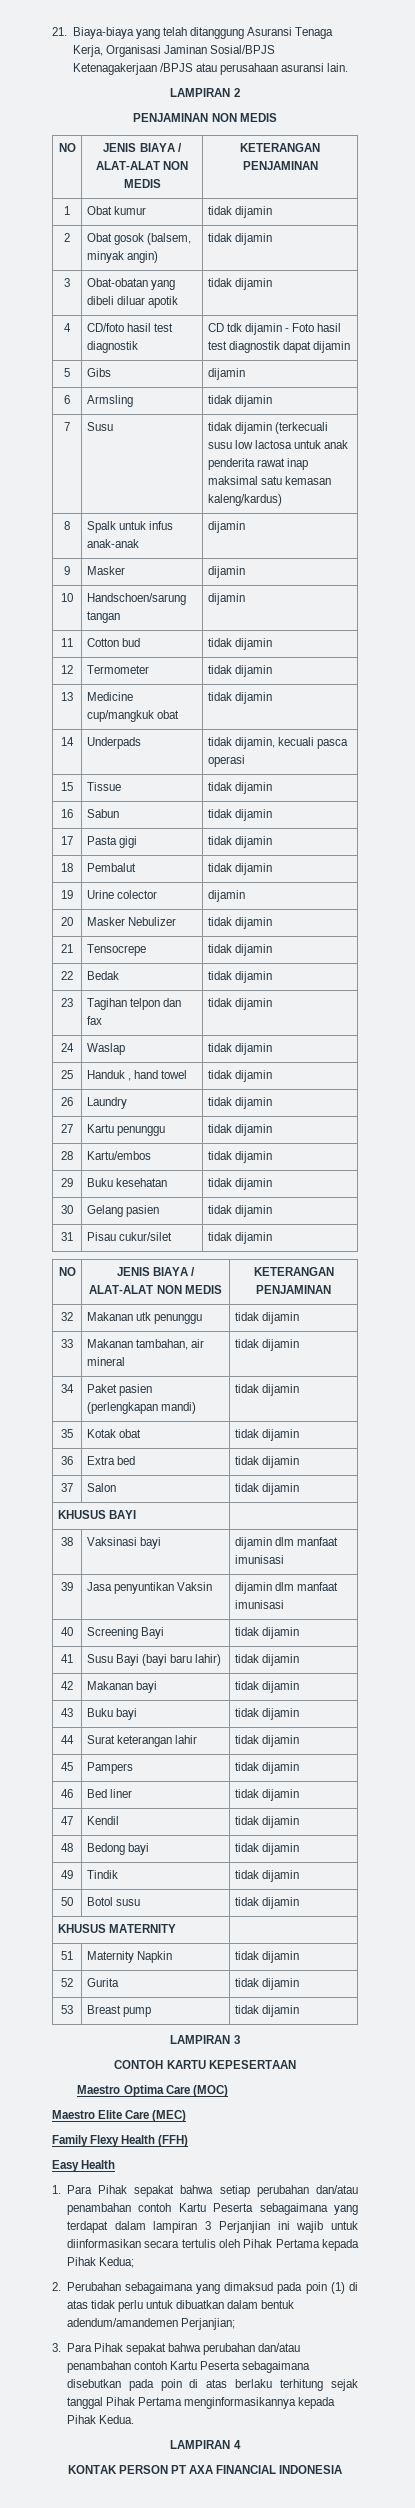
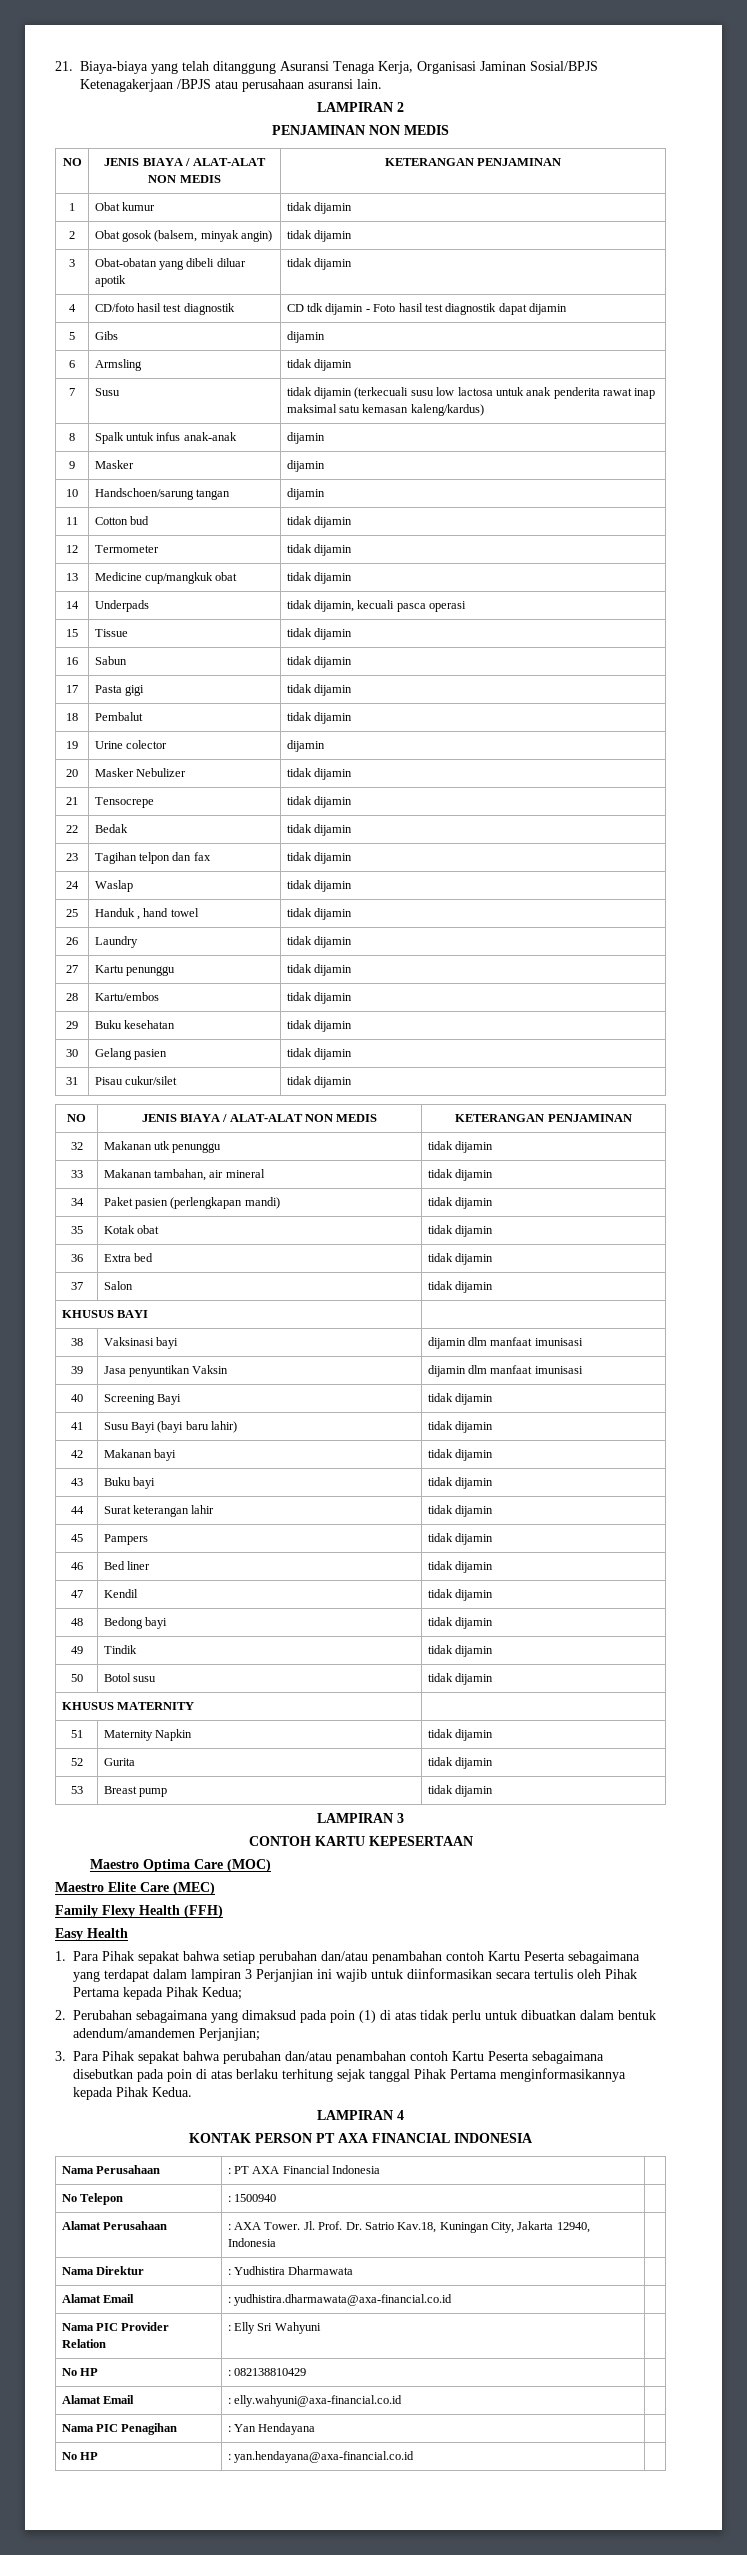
+ Nama Perusahaan | : PT AXA Financial Indonesia |
+ No Telepon | : 1500940 |
+ Alamat Perusahaan | : AXA Tower. Jl. Prof. Dr. Satrio Kav.18, Kuningan City, Jakarta 12940, Indonesia |
+ Nama Direktur | : Yudhistira Dharmawata |
+ Alamat Email | : yudhistira.dharmawata@axa-financial.co.id |
+ Nama PIC Provider Relation | : Elly Sri Wahyuni |
+ No HP | : 082138810429 |
+ Alamat Email | : elly.wahyuni@axa-financial.co.id |
+ Nama PIC Penagihan | : Yan Hendayana |
+ No HP | : yan.hendayana@axa-financial.co.id |

